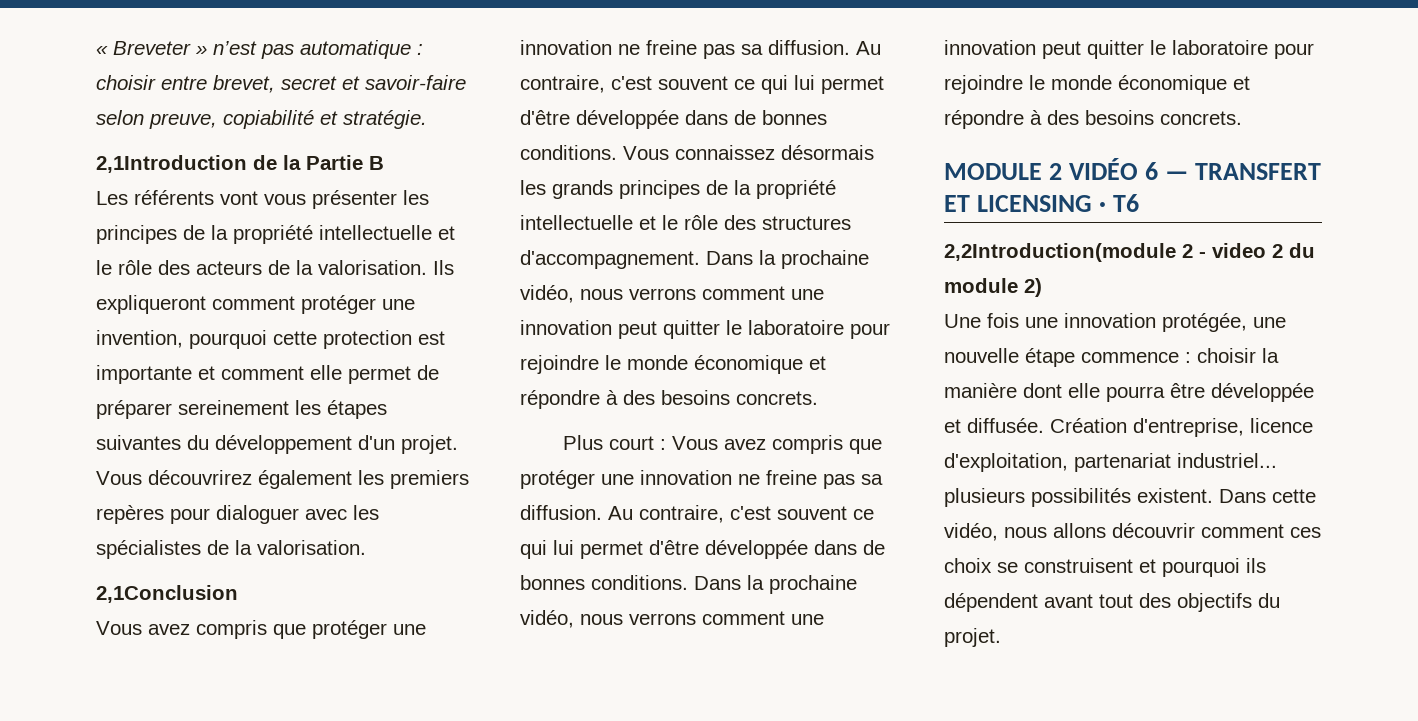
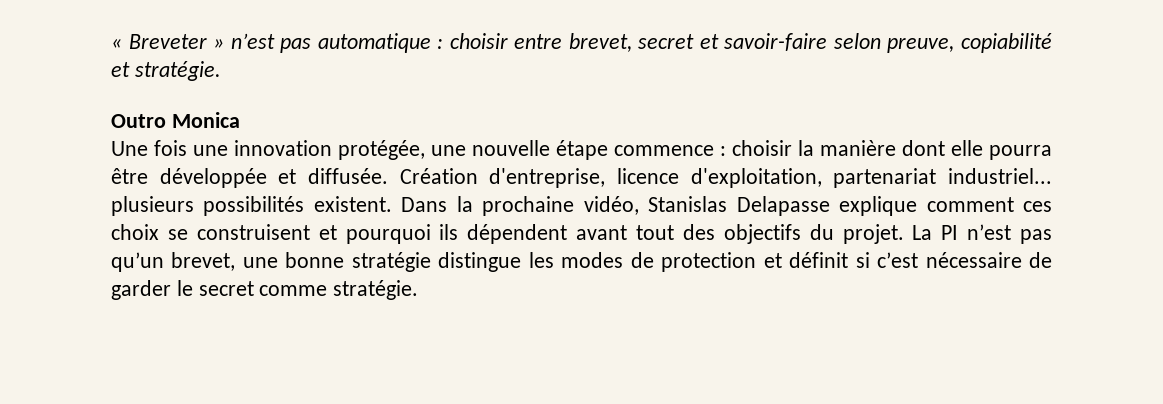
- 2,1Introduction de la Partie B
- Les référents vont vous présenter les principes de la propriété intellectuelle et le rôle des acteurs de la valorisation. Ils expliqueront comment protéger une invention, pourquoi cette protection est importante et comment elle permet de préparer sereinement les étapes suivantes du développement d'un projet. Vous découvrirez également les premiers repères pour dialoguer avec les spécialistes de la valorisation.
- 2,1Conclusion
- Vous avez compris que protéger une innovation ne freine pas sa diffusion. Au contraire, c'est souvent ce qui lui permet d'être développée dans de bonnes conditions. Vous connaissez désormais les grands principes de la propriété intellectuelle et le rôle des structures d'accompagnement. Dans la prochaine vidéo, nous verrons comment une innovation peut quitter le laboratoire pour rejoindre le monde économique et répondre à des besoins concrets.
- Plus court : Vous avez compris que protéger une innovation ne freine pas sa diffusion. Au contraire, c'est souvent ce qui lui permet d'être développée dans de bonnes conditions. Dans la prochaine vidéo, nous verrons comment une innovation peut quitter le laboratoire pour rejoindre le monde économique et répondre à des besoins concrets.
- MODULE 2 VIDÉO 6 — TRANSFERT ET LICENSING · T6
- 2,2Introduction(module 2 - video 2 du module 2)
+ Outro Monica
- Dans cette vidéo, nous allons découvrir comment ces choix se construisent et pourquoi ils dépendent avant tout des objectifs du projet.
+ Dans la prochaine vidéo, Stanislas Delapasse explique comment ces choix se construisent et pourquoi ils dépendent avant tout des objectifs du projet.
+ La PI n’est pas qu’un brevet, une bonne stratégie distingue les modes de protection et définit si c’est nécessaire de garder le secret comme stratégie.

